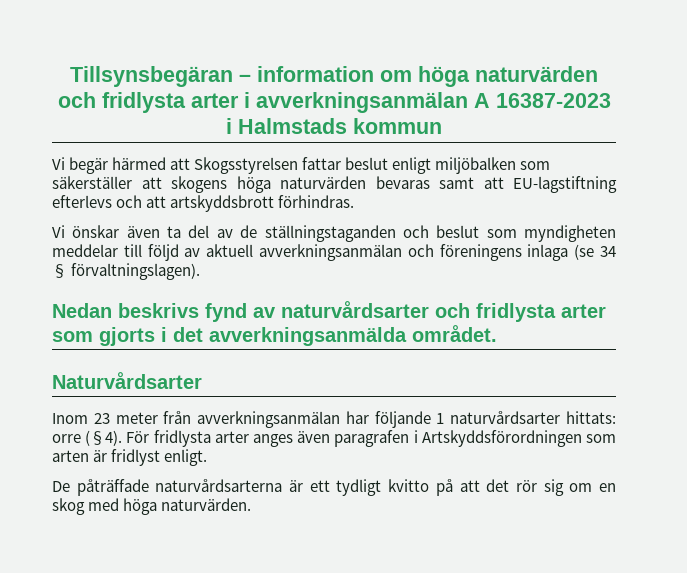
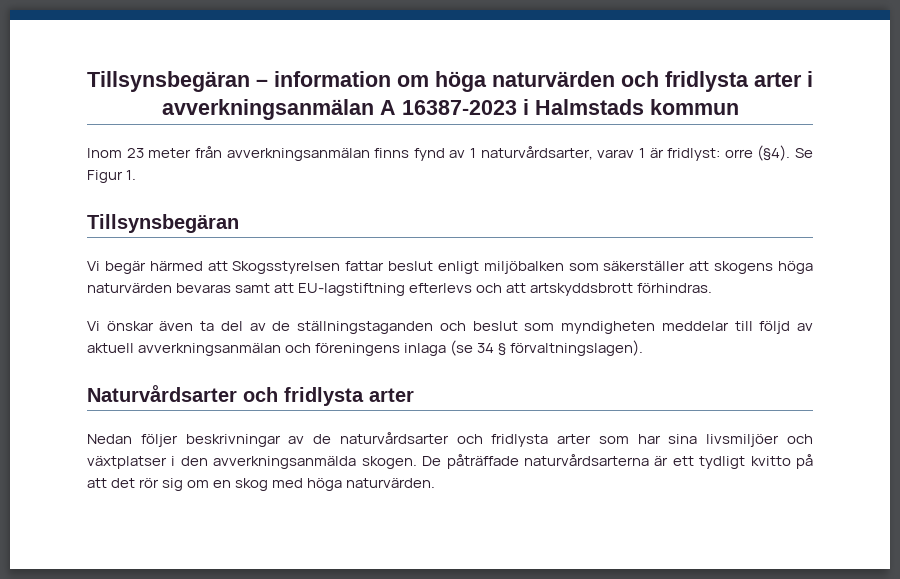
+ Inom 23 meter från avverkningsanmälan finns fynd av 1 naturvårdsarter, varav 1 är fridlyst: orre (§4). Se Figur 1.
+ Tillsynsbegäran
- Nedan beskrivs fynd av naturvårdsarter och fridlysta arter som gjorts i det avverkningsanmälda området.
- Naturvårdsarter
- Inom 23 meter från avverkningsanmälan har följande 1 naturvårdsarter hittats: orre (§4). För fridlysta arter anges även paragrafen i Artskyddsförordningen som arten är fridlyst enligt.
- De påträffade naturvårdsarterna är ett tydligt kvitto på att det rör sig om en skog med höga naturvärden.
+ Naturvårdsarter och fridlysta arter
+ Nedan följer beskrivningar av de naturvårdsarter och fridlysta arter som har sina livsmiljöer och växtplatser i den avverkningsanmälda skogen. De påträffade naturvårdsarterna är ett tydligt kvitto på att det rör sig om en skog med höga naturvärden.

